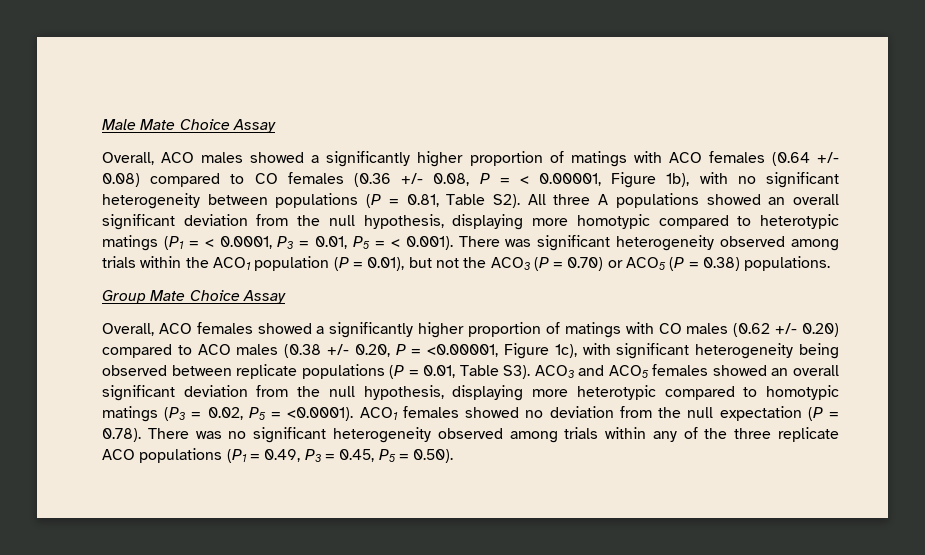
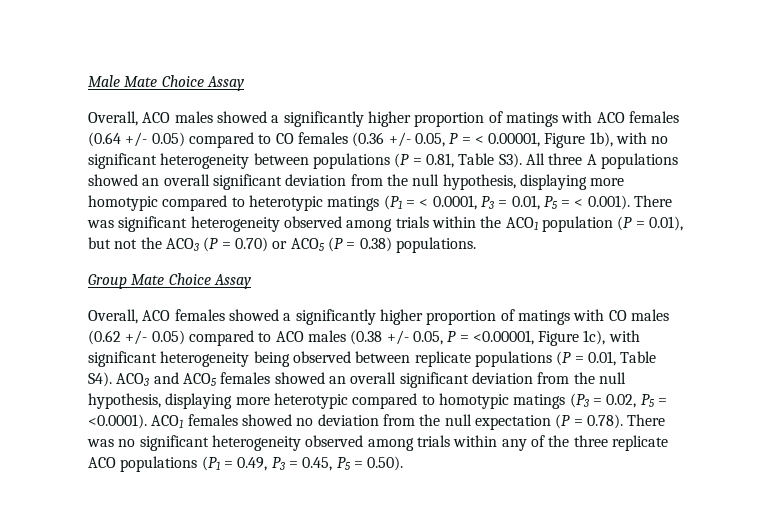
- Overall, ACO males showed a significantly higher proportion of matings with ACO females (0.64 +/- 0.08) compared to CO females (0.36 +/- 0.08, P = < 0.00001, Figure 1b), with no significant heterogeneity between populations (P = 0.81, Table S2). All three A populations showed an overall significant deviation from the null hypothesis, displaying more homotypic compared to heterotypic matings (P1 = < 0.0001, P3 = 0.01, P5 = < 0.001). There was significant heterogeneity observed among trials within the ACO1 population (P = 0.01), but not the ACO3 (P = 0.70) or ACO5 (P = 0.38) populations.
+ Overall, ACO males showed a significantly higher proportion of matings with ACO females (0.64 +/- 0.05) compared to CO females (0.36 +/- 0.05, P = < 0.00001, Figure 1b), with no significant heterogeneity between populations (P = 0.81, Table S3). All three A populations showed an overall significant deviation from the null hypothesis, displaying more homotypic compared to heterotypic matings (P1 = < 0.0001, P3 = 0.01, P5 = < 0.001). There was significant heterogeneity observed among trials within the ACO1 population (P = 0.01), but not the ACO3 (P = 0.70) or ACO5 (P = 0.38) populations.
- Overall, ACO females showed a significantly higher proportion of matings with CO males (0.62 +/- 0.20) compared to ACO males (0.38 +/- 0.20, P = <0.00001, Figure 1c), with significant heterogeneity being observed between replicate populations (P = 0.01, Table S3). ACO3 and ACO5 females showed an overall significant deviation from the null hypothesis, displaying more heterotypic compared to homotypic matings (P3 = 0.02, P5 = <0.0001). ACO1 females showed no deviation from the null expectation (P = 0.78). There was no significant heterogeneity observed among trials within any of the three replicate ACO populations (P1 = 0.49, P3 = 0.45, P5 = 0.50).
+ Overall, ACO females showed a significantly higher proportion of matings with CO males (0.62 +/- 0.05) compared to ACO males (0.38 +/- 0.05, P = <0.00001, Figure 1c), with significant heterogeneity being observed between replicate populations (P = 0.01, Table S4). ACO3 and ACO5 females showed an overall significant deviation from the null hypothesis, displaying more heterotypic compared to homotypic matings (P3 = 0.02, P5 = <0.0001). ACO1 females showed no deviation from the null expectation (P = 0.78). There was no significant heterogeneity observed among trials within any of the three replicate ACO populations (P1 = 0.49, P3 = 0.45, P5 = 0.50).

